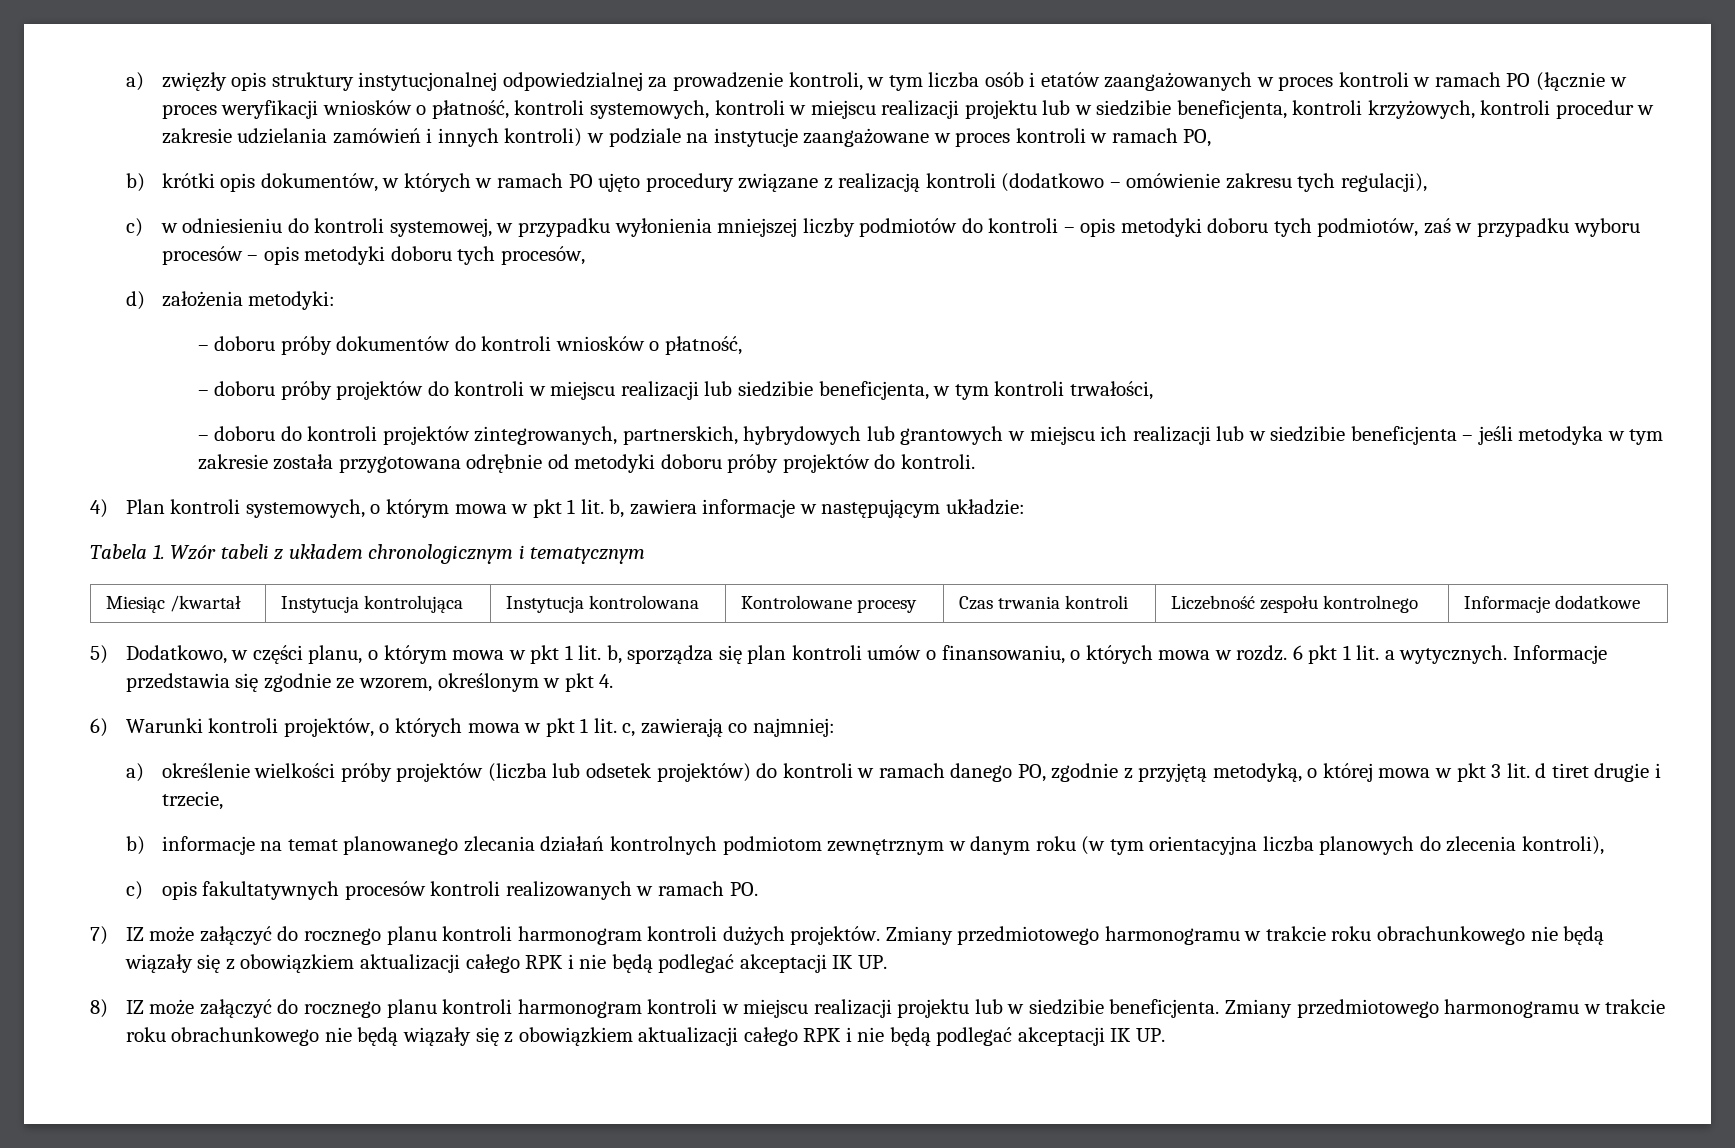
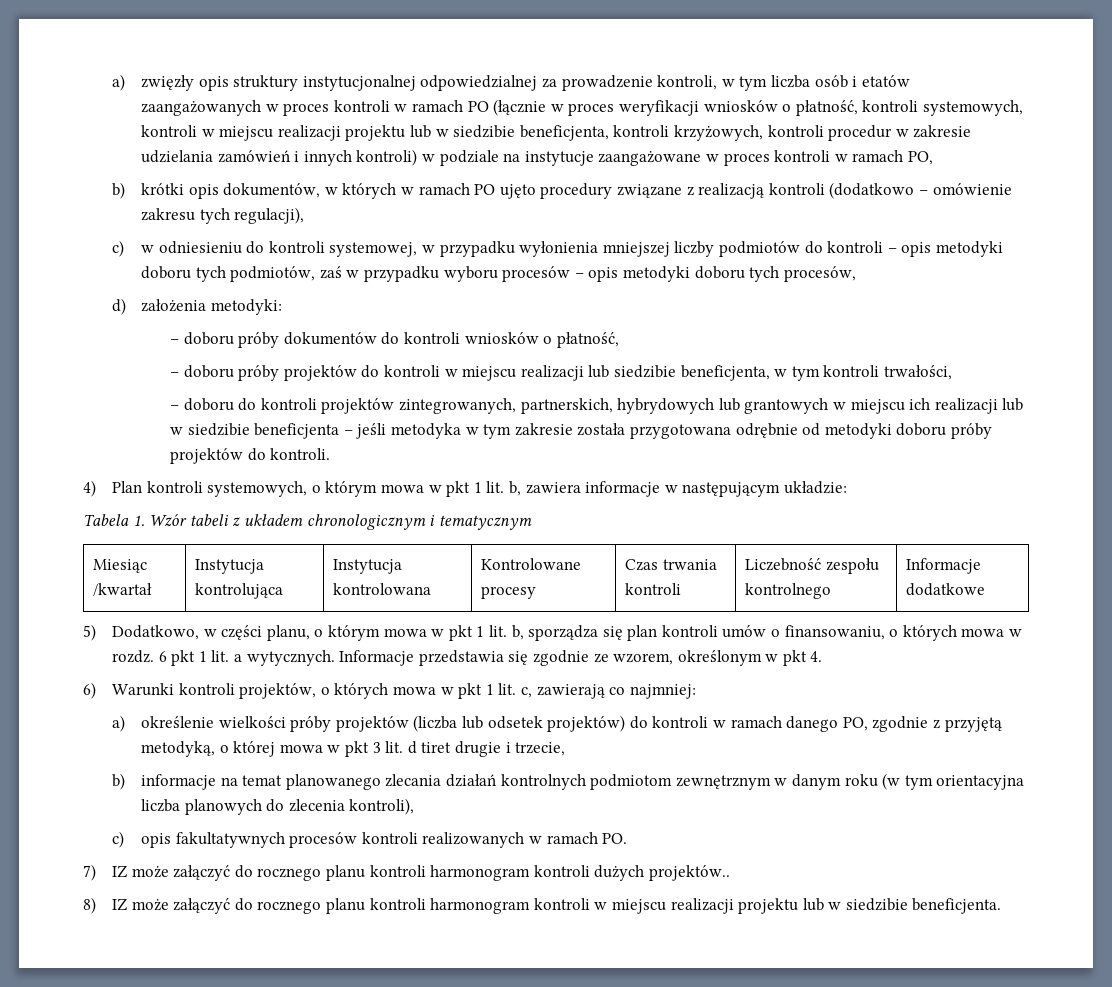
- 7) IZ może załączyć do rocznego planu kontroli harmonogram kontroli dużych projektów. Zmiany przedmiotowego harmonogramu w trakcie roku obrachunkowego nie będą wiązały się z obowiązkiem aktualizacji całego RPK i nie będą podlegać akceptacji IK UP.
+ 7) IZ może załączyć do rocznego planu kontroli harmonogram kontroli dużych projektów..
- 8) IZ może załączyć do rocznego planu kontroli harmonogram kontroli w miejscu realizacji projektu lub w siedzibie beneficjenta. Zmiany przedmiotowego harmonogramu w trakcie roku obrachunkowego nie będą wiązały się z obowiązkiem aktualizacji całego RPK i nie będą podlegać akceptacji IK UP.
+ 8) IZ może załączyć do rocznego planu kontroli harmonogram kontroli w miejscu realizacji projektu lub w siedzibie beneficjenta.

